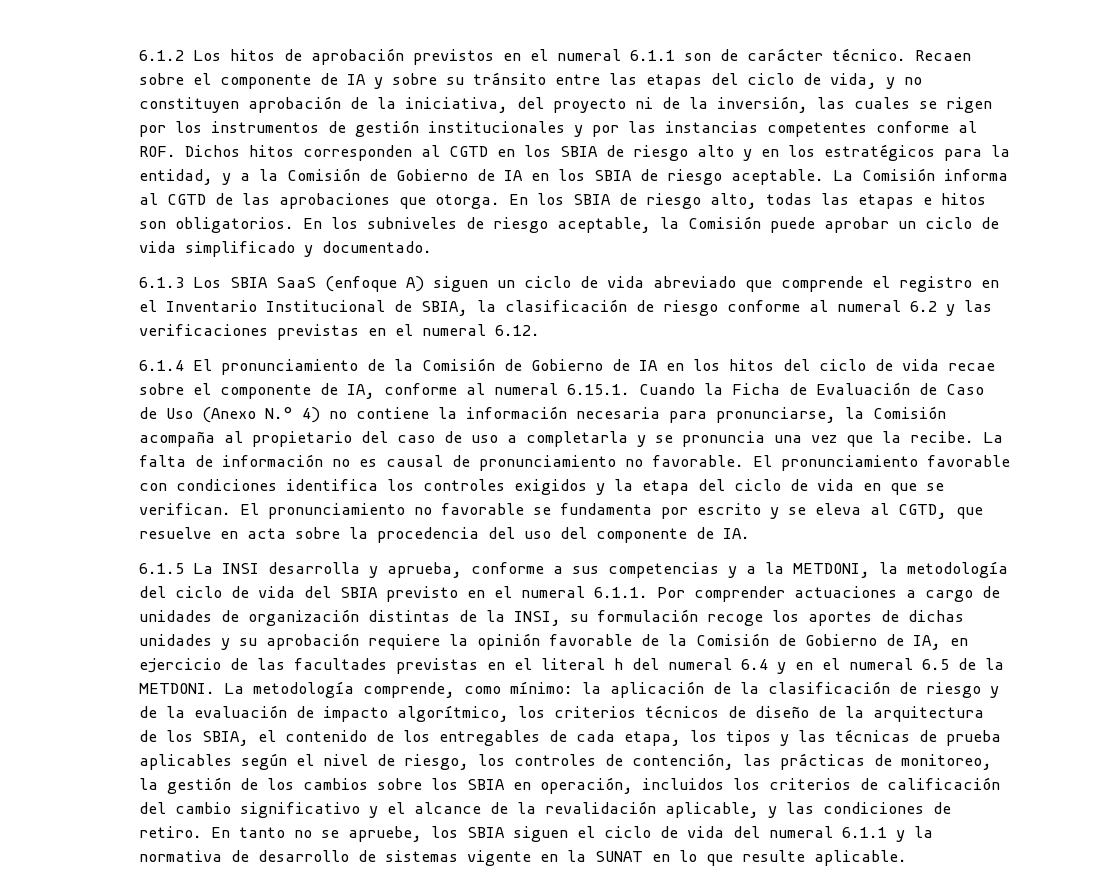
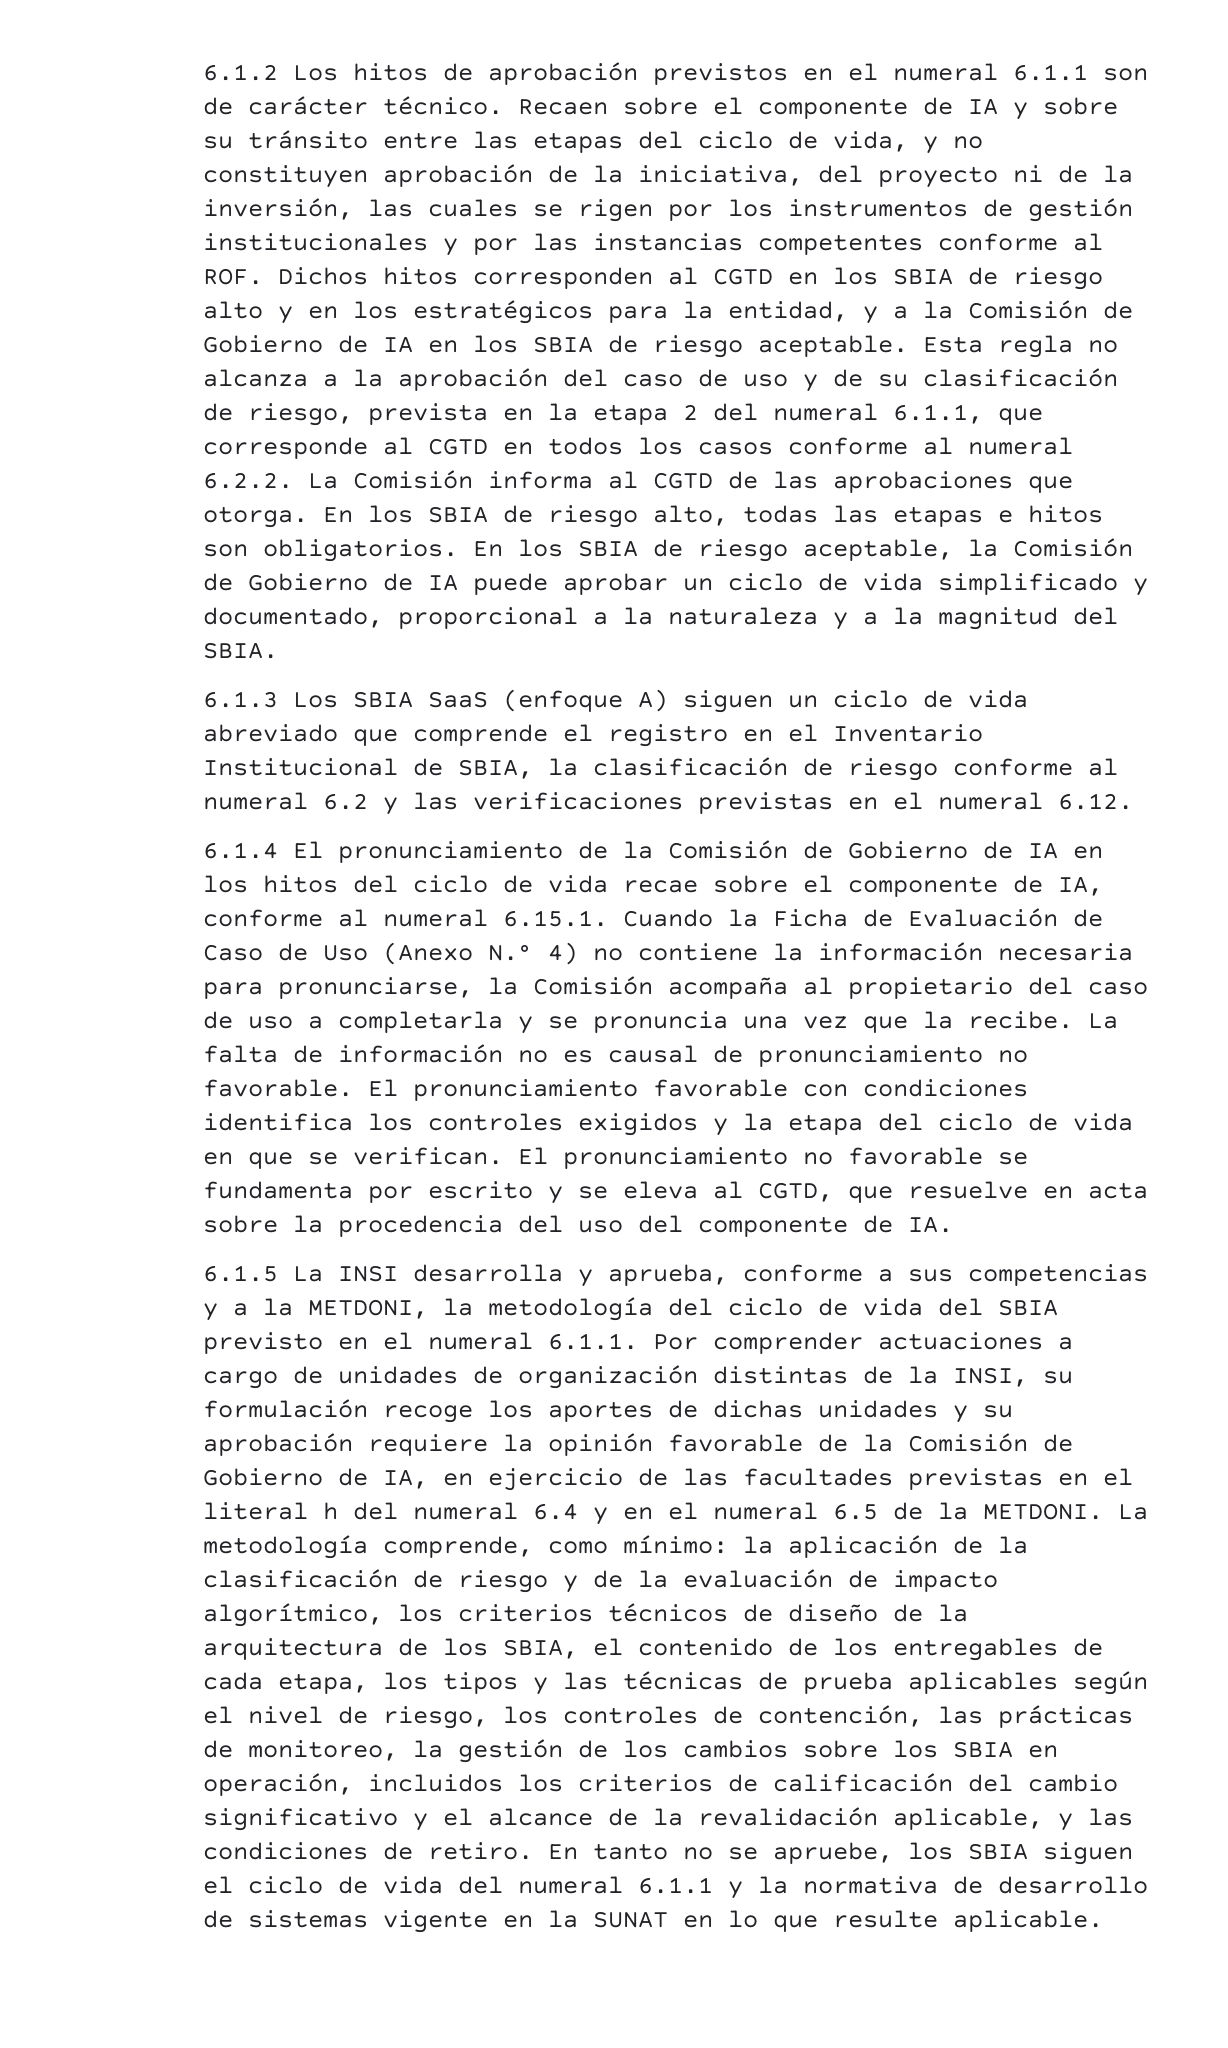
- La Comisión informa al CGTD de las aprobaciones que otorga.
+ Esta regla no alcanza a la aprobación del caso de uso y de su clasificación de riesgo, prevista en la etapa 2 del numeral 6.1.1, que corresponde al CGTD en todos los casos conforme al numeral 6.2.2. La Comisión informa al CGTD de las aprobaciones que otorga.
- En los subniveles de riesgo aceptable, la Comisión puede aprobar un ciclo de vida simplificado y documentado.
+ En los SBIA de riesgo aceptable, la Comisión de Gobierno de IA puede aprobar un ciclo de vida simplificado y documentado, proporcional a la naturaleza y a la magnitud del SBIA.

